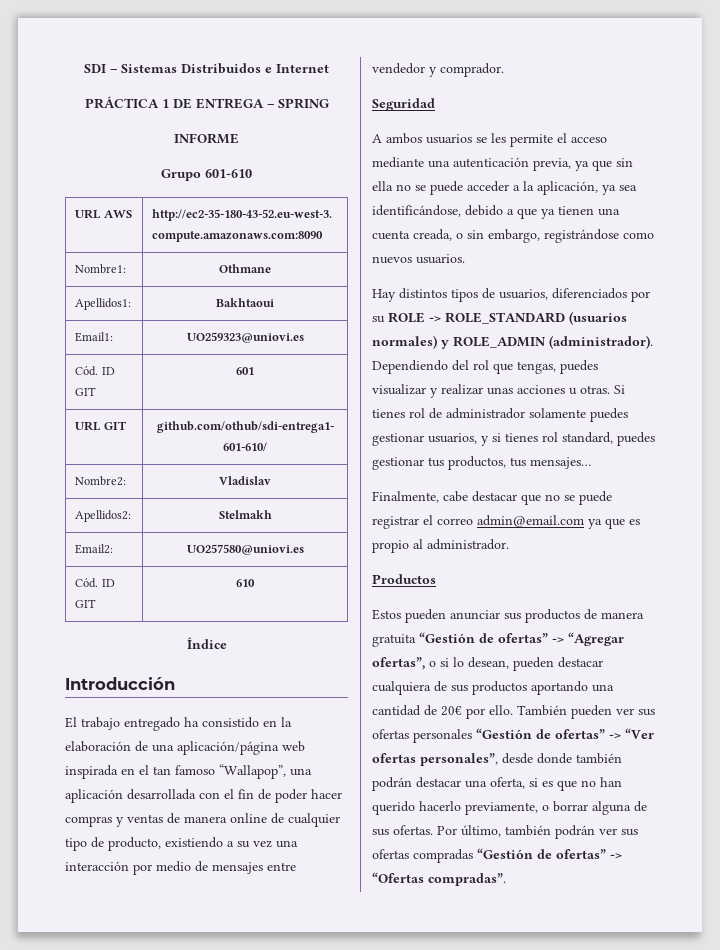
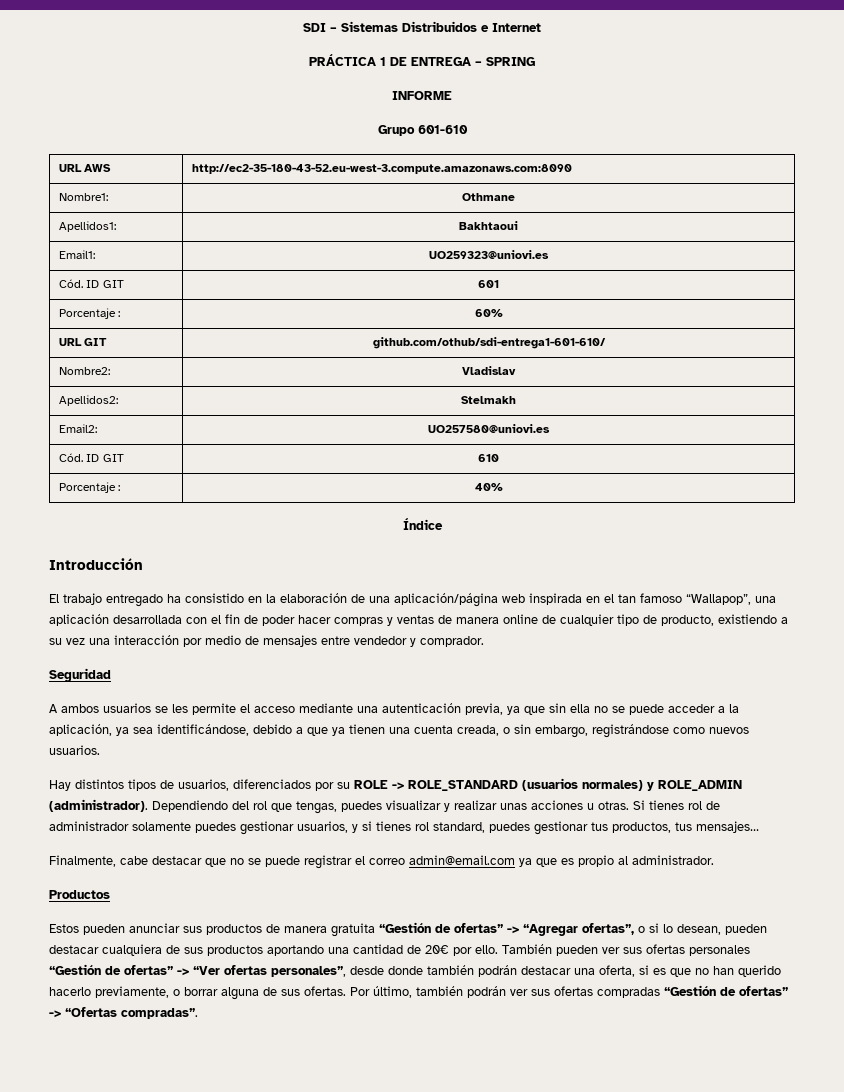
+ Porcentaje : | 60%
+ Porcentaje : | 40%

